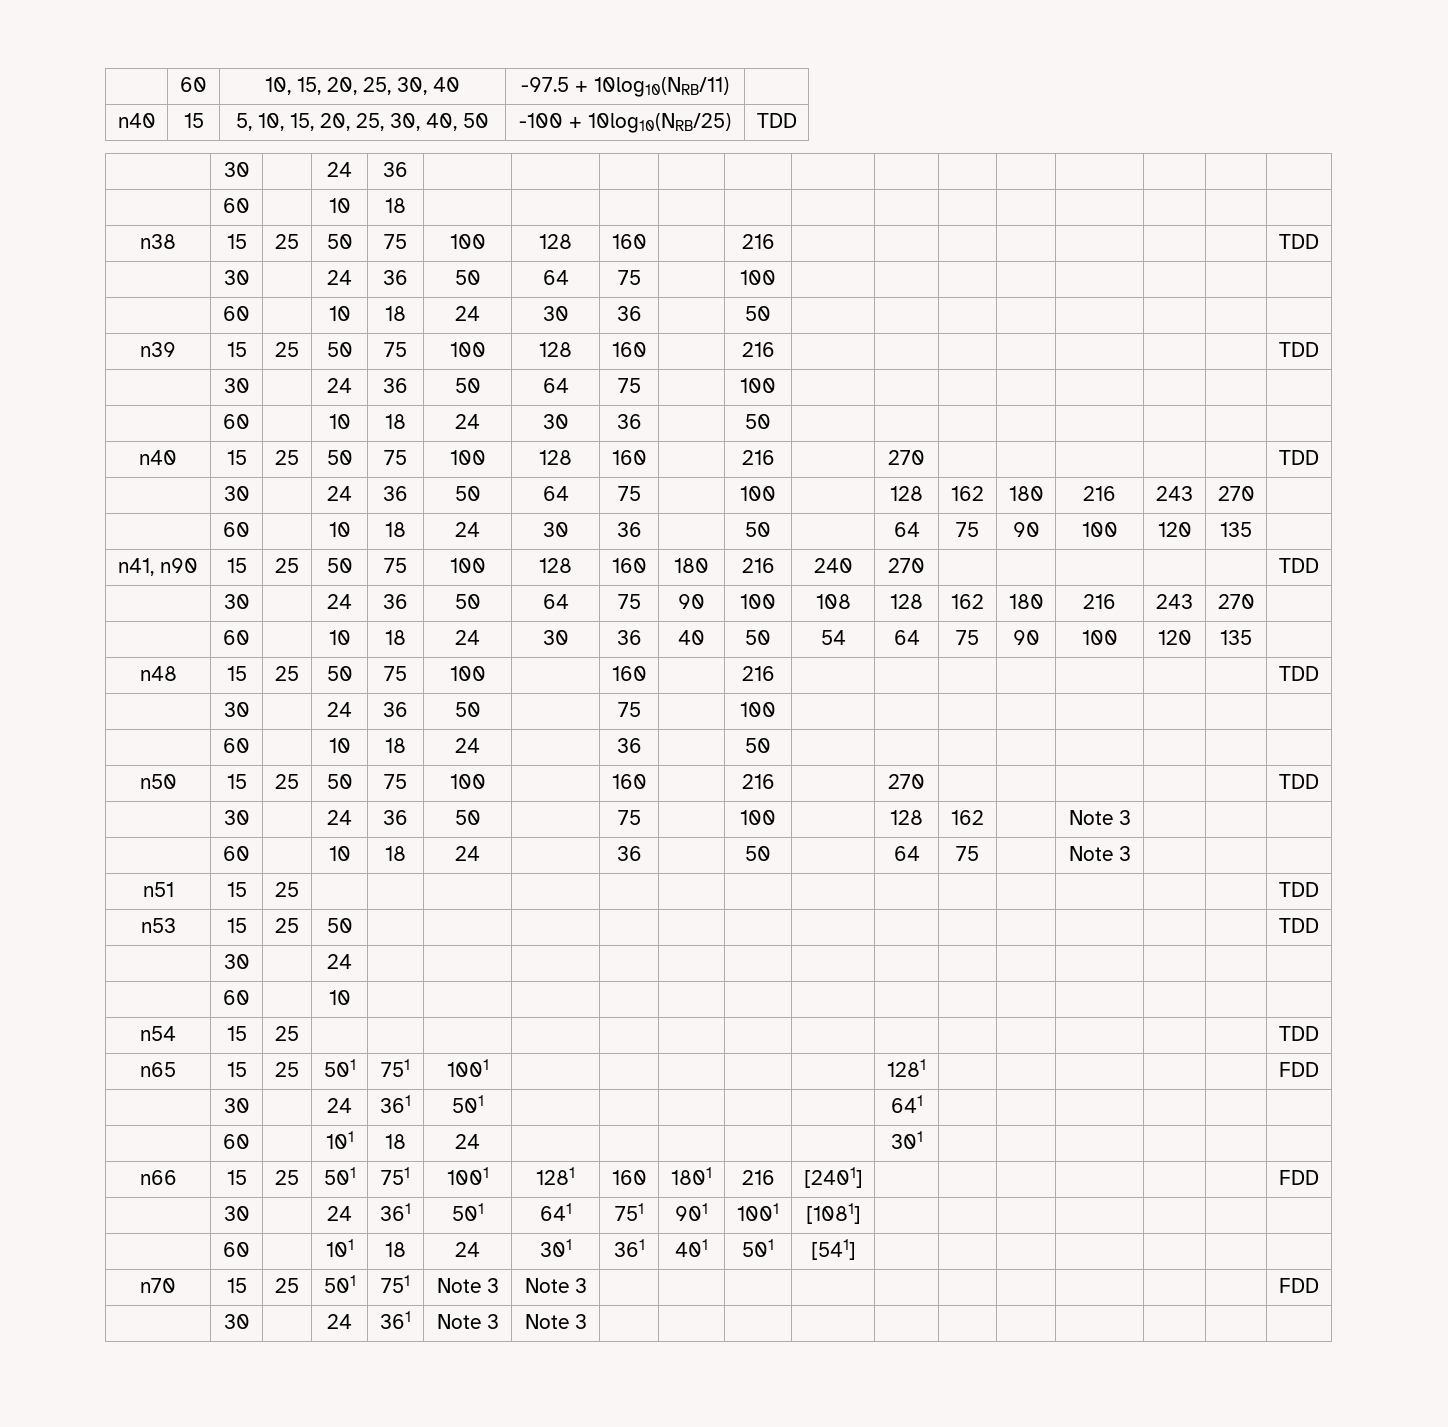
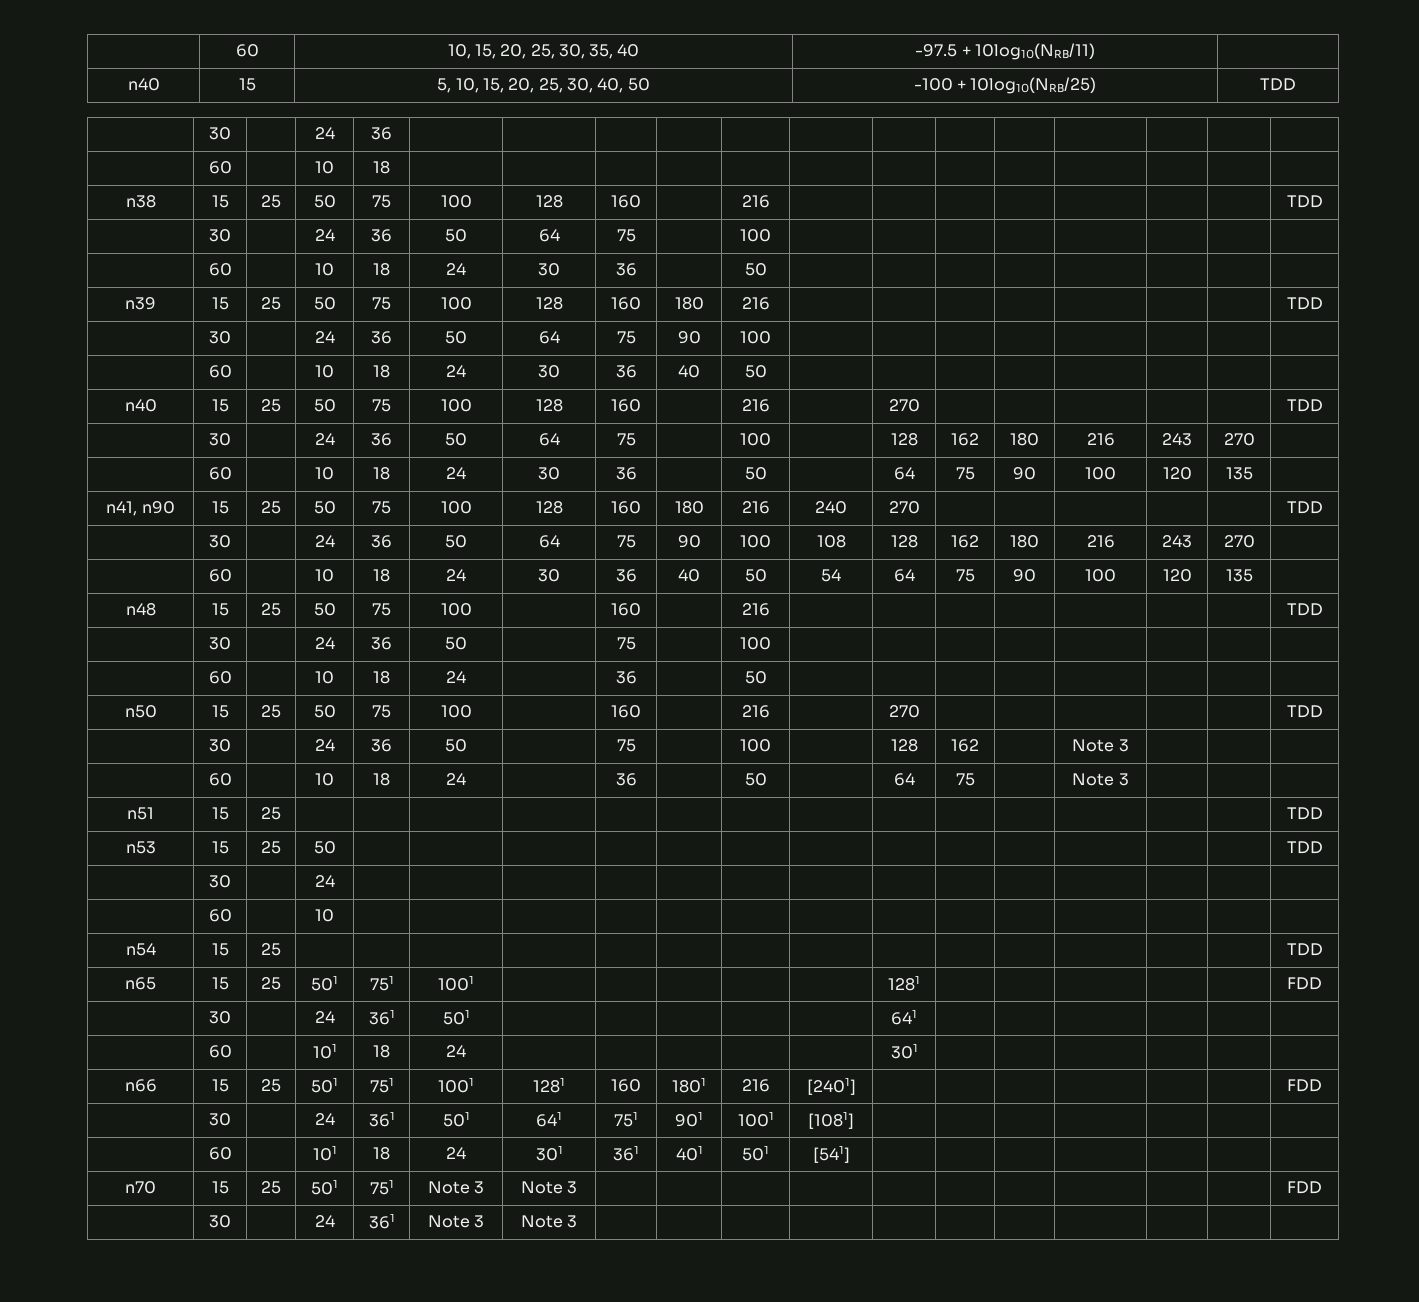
- | 60 | 10, 15, 20, 25, 30, 40 | -97.5 + 10log10(NRB/11) |
+ | 60 | 10, 15, 20, 25, 30, 35, 40 | -97.5 + 10log10(NRB/11) |
- n39 | 15 | 25 | 50 | 75 | 100 | 128 | 160 | | 216 | | | | | | | | TDD
- | 30 | | 24 | 36 | 50 | 64 | 75 | | 100 | | | | | | | |
- | 60 | | 10 | 18 | 24 | 30 | 36 | | 50 | | | | | | | |
+ n39 | 15 | 25 | 50 | 75 | 100 | 128 | 160 | 180 | 216 | | | | | | | | TDD
+ | 30 | | 24 | 36 | 50 | 64 | 75 | 90 | 100 | | | | | | | |
+ | 60 | | 10 | 18 | 24 | 30 | 36 | 40 | 50 | | | | | | | |

